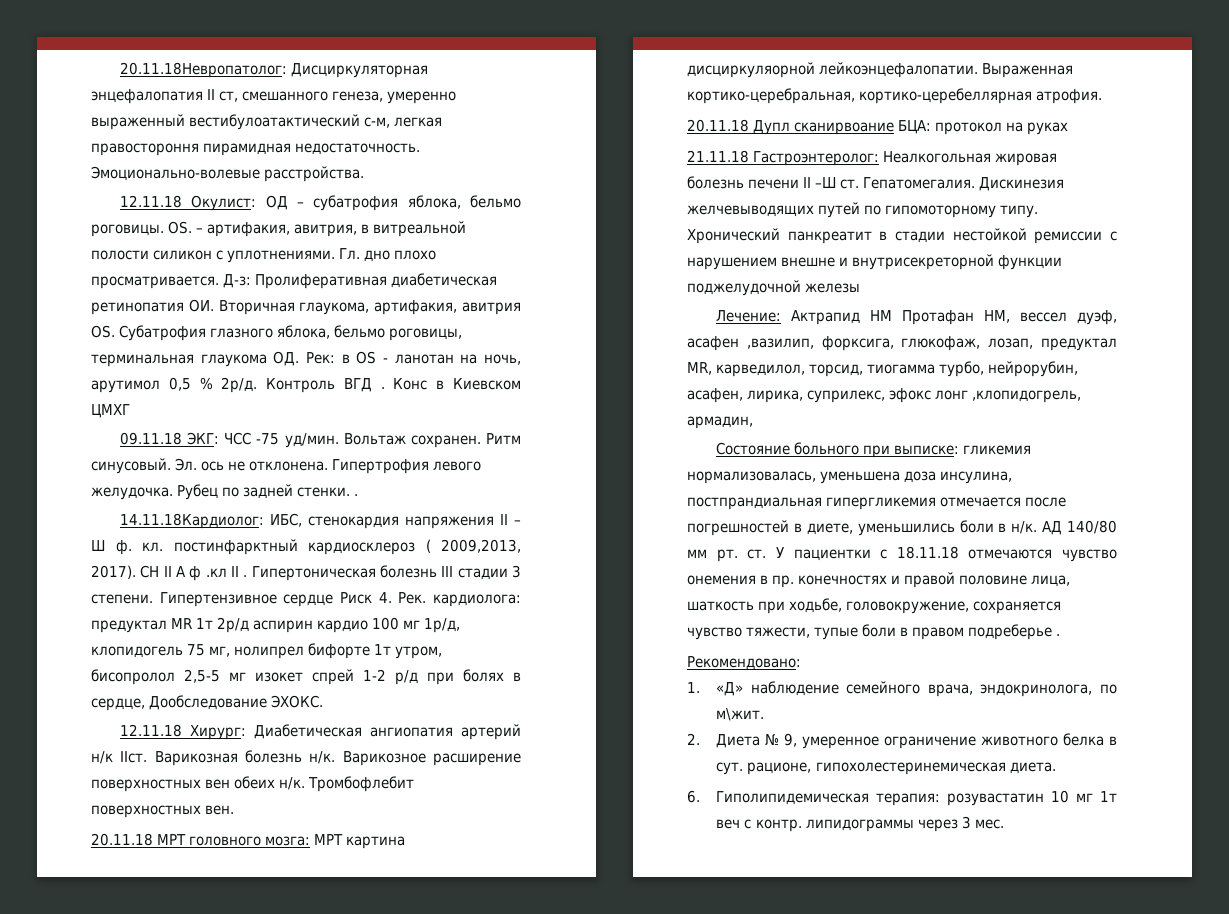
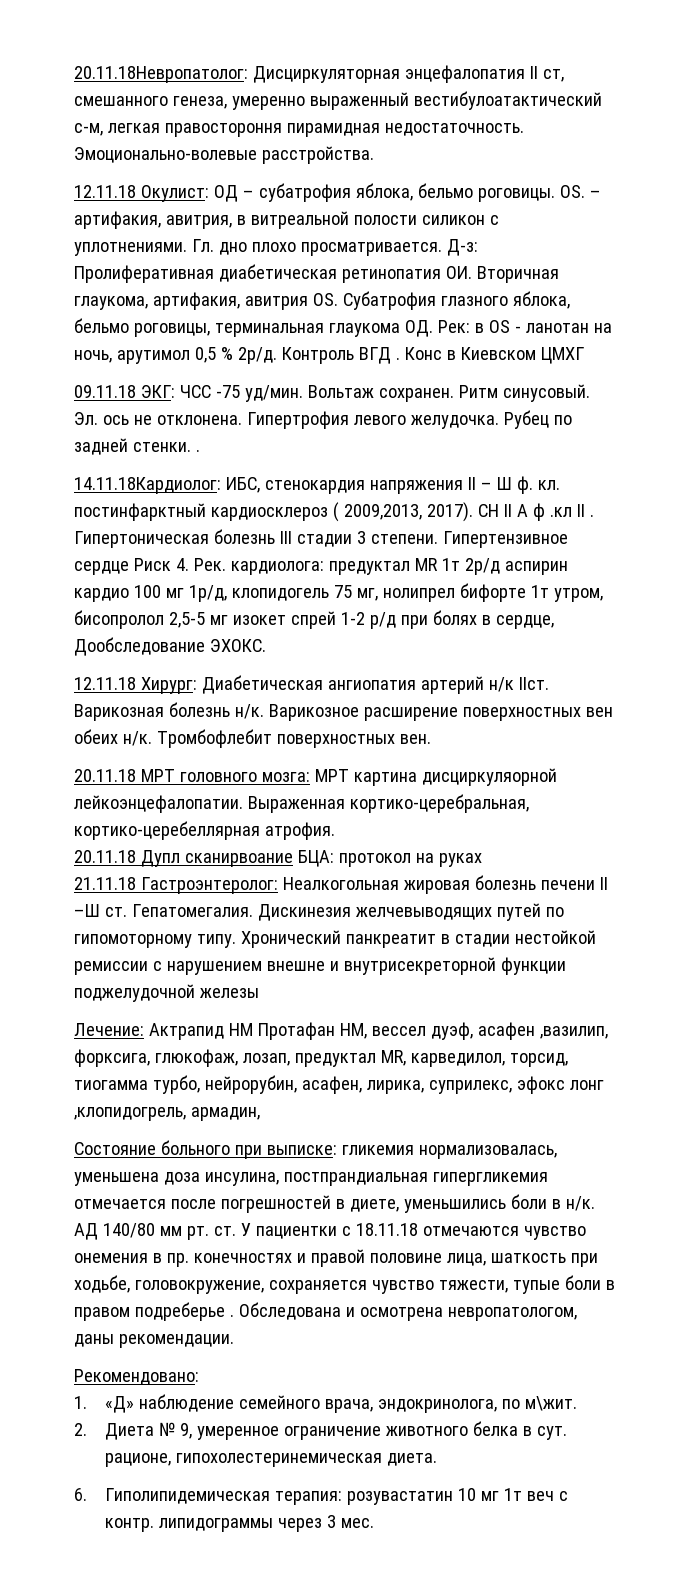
+ Обследована и осмотрена невропатологом, даны рекомендации.

